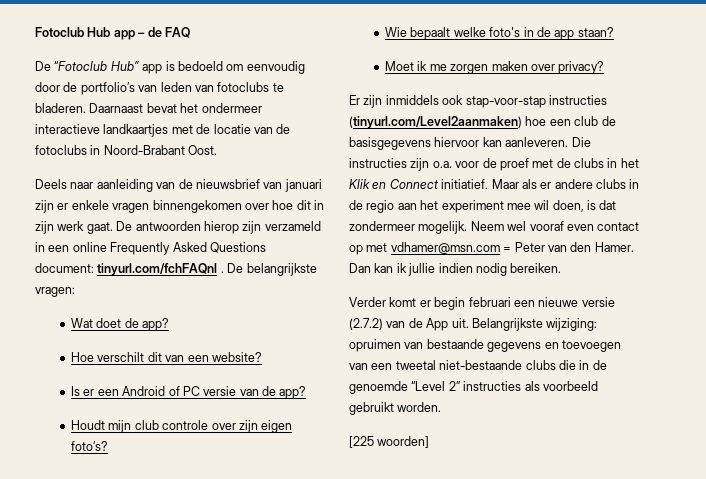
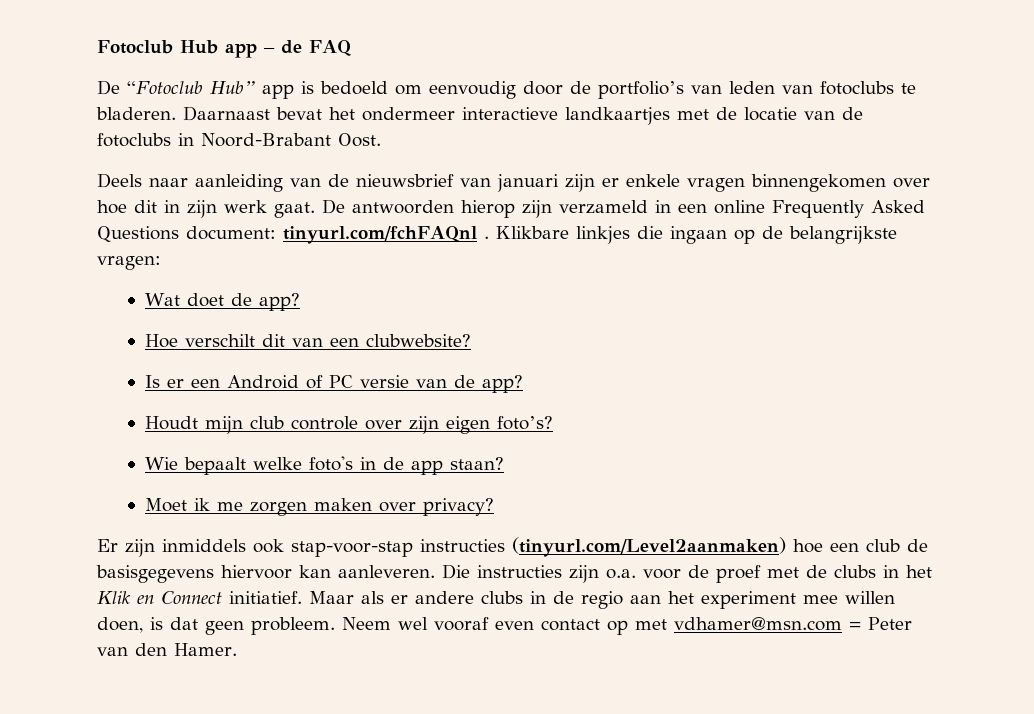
- De belangrijkste vragen:
+ Klikbare linkjes die ingaan op de belangrijkste vragen:
- Hoe verschilt dit van een website?
+ Hoe verschilt dit van een clubwebsite?
- Maar als er andere clubs in de regio aan het experiment mee wil doen, is dat zondermeer mogelijk.
+ Maar als er andere clubs in de regio aan het experiment mee willen doen, is dat geen probleem.
- Dan kan ik jullie indien nodig bereiken.
- Verder komt er begin februari een nieuwe versie (2.7.2) van de App uit. Belangrijkste wijziging: opruimen van bestaande gegevens en toevoegen van een tweetal niet-bestaande clubs die in de genoemde “Level 2” instructies als voorbeeld gebruikt worden.
- [225 woorden]

